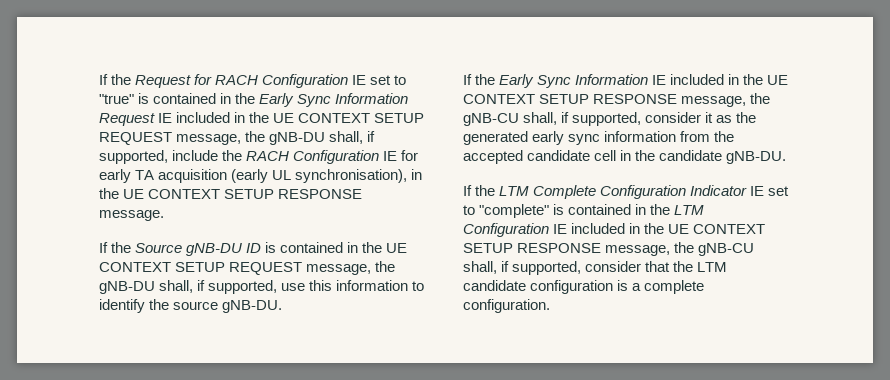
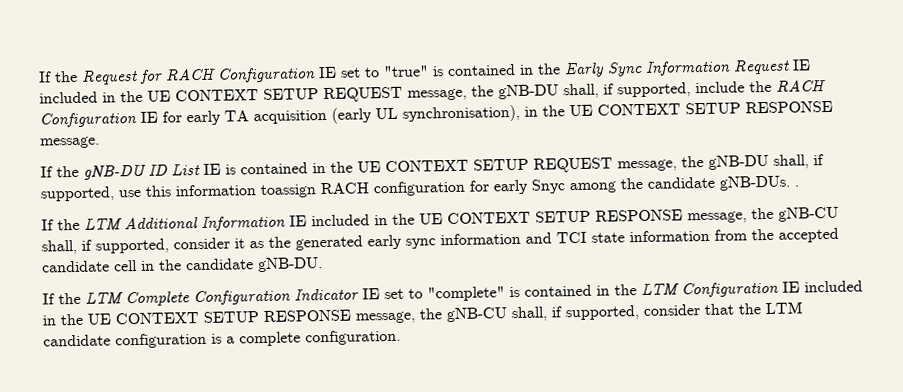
- If the Source gNB-DU ID is contained in the UE CONTEXT SETUP REQUEST message, the gNB-DU shall, if supported, use this information to identify the source gNB-DU.
- If the Early Sync Information IE included in the UE CONTEXT SETUP RESPONSE message, the gNB-CU shall, if supported, consider it as the generated early sync information from the accepted candidate cell in the candidate gNB-DU.
+ If the gNB-DU ID List IE is contained in the UE CONTEXT SETUP REQUEST message, the gNB-DU shall, if supported, use this information toassign RACH configuration for early Snyc among the candidate gNB-DUs. .
+ If the LTM Additional Information IE included in the UE CONTEXT SETUP RESPONSE message, the gNB-CU shall, if supported, consider it as the generated early sync information and TCI state information from the accepted candidate cell in the candidate gNB-DU.

